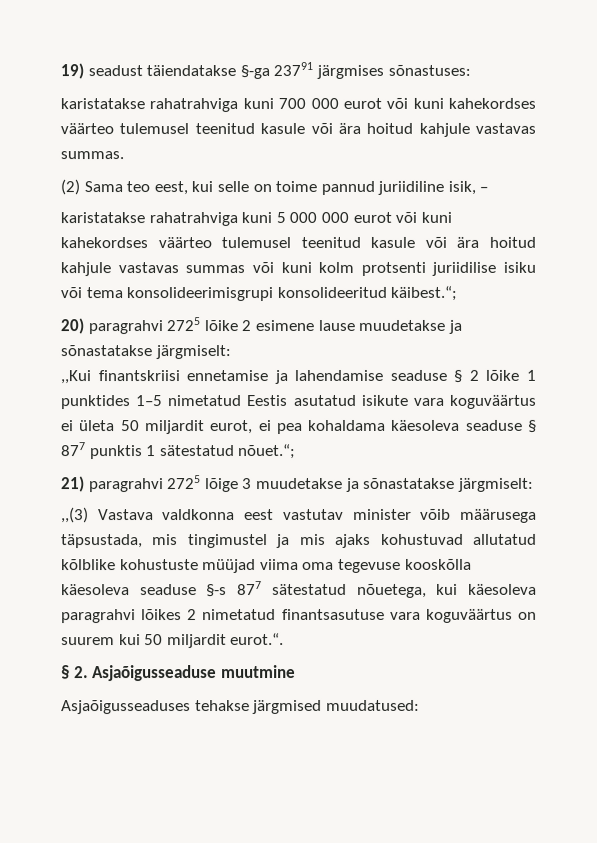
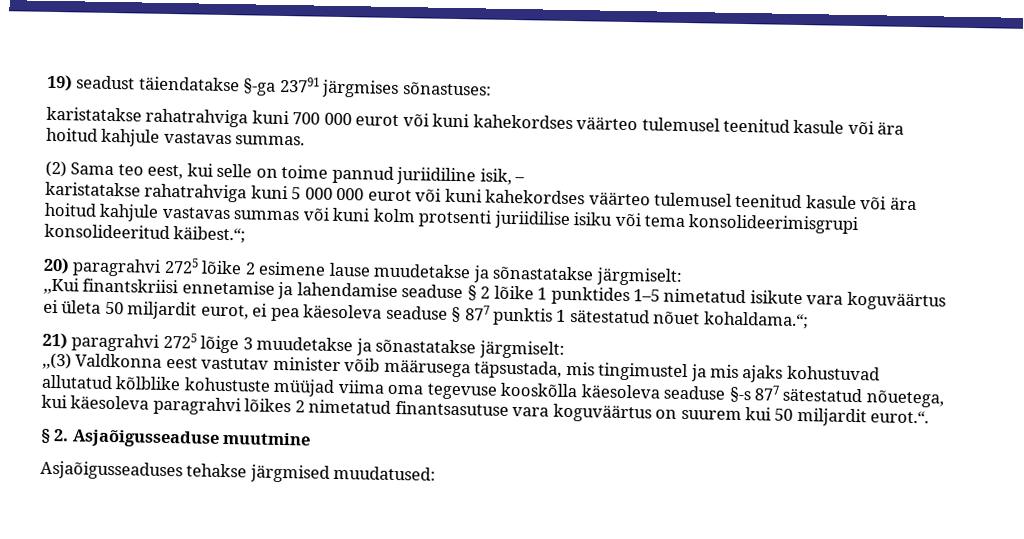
- ,,Kui finantskriisi ennetamise ja lahendamise seaduse § 2 lõike 1 punktides 1–5 nimetatud Eestis asutatud isikute vara koguväärtus ei ületa 50 miljardit eurot, ei pea kohaldama käesoleva seaduse § 877 punktis 1 sätestatud nõuet.“;
+ ,,Kui finantskriisi ennetamise ja lahendamise seaduse § 2 lõike 1 punktides 1–5 nimetatud isikute vara koguväärtus ei ületa 50 miljardit eurot, ei pea käesoleva seaduse § 877 punktis 1 sätestatud nõuet kohaldama.“;
- ,,(3) Vastava valdkonna eest vastutav minister võib määrusega täpsustada, mis tingimustel ja mis ajaks kohustuvad allutatud kõlblike kohustuste müüjad viima oma tegevuse kooskõlla käesoleva seaduse §-s 877 sätestatud nõuetega, kui käesoleva paragrahvi lõikes 2 nimetatud finantsasutuse vara koguväärtus on suurem kui 50 miljardit eurot.“.
+ ,,(3) Valdkonna eest vastutav minister võib määrusega täpsustada, mis tingimustel ja mis ajaks kohustuvad allutatud kõlblike kohustuste müüjad viima oma tegevuse kooskõlla käesoleva seaduse §-s 877 sätestatud nõuetega, kui käesoleva paragrahvi lõikes 2 nimetatud finantsasutuse vara koguväärtus on suurem kui 50 miljardit eurot.“.

